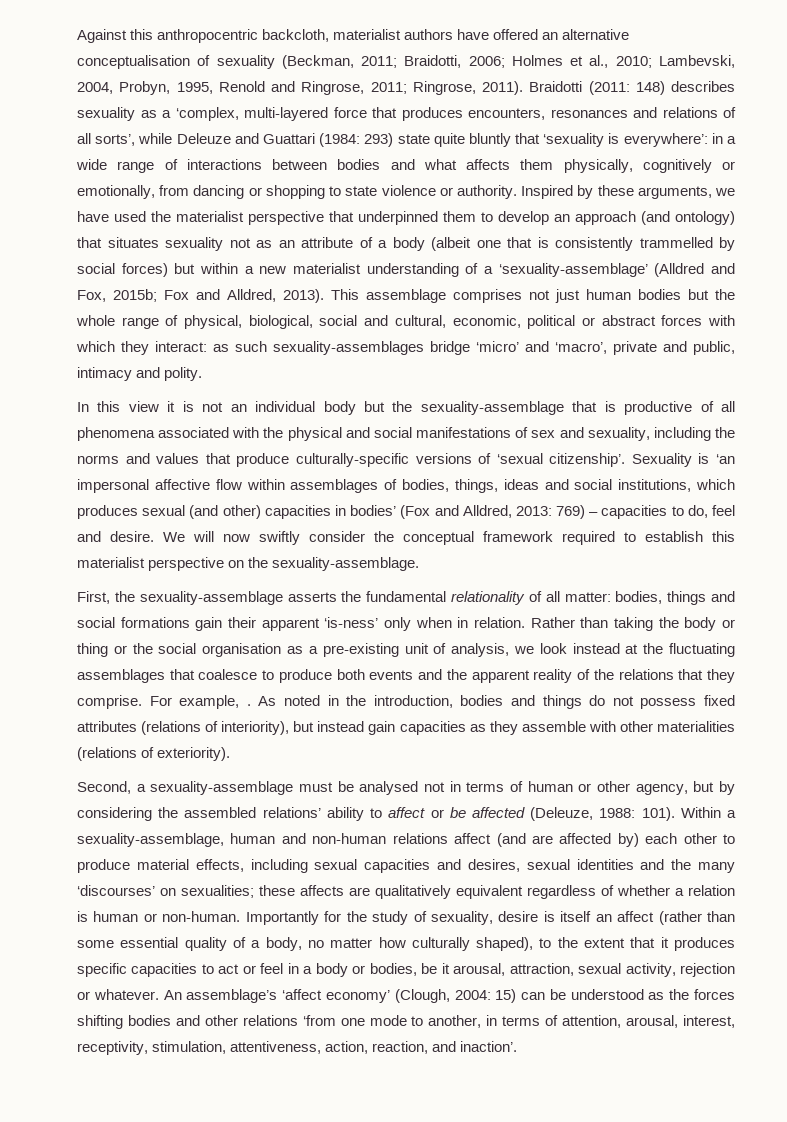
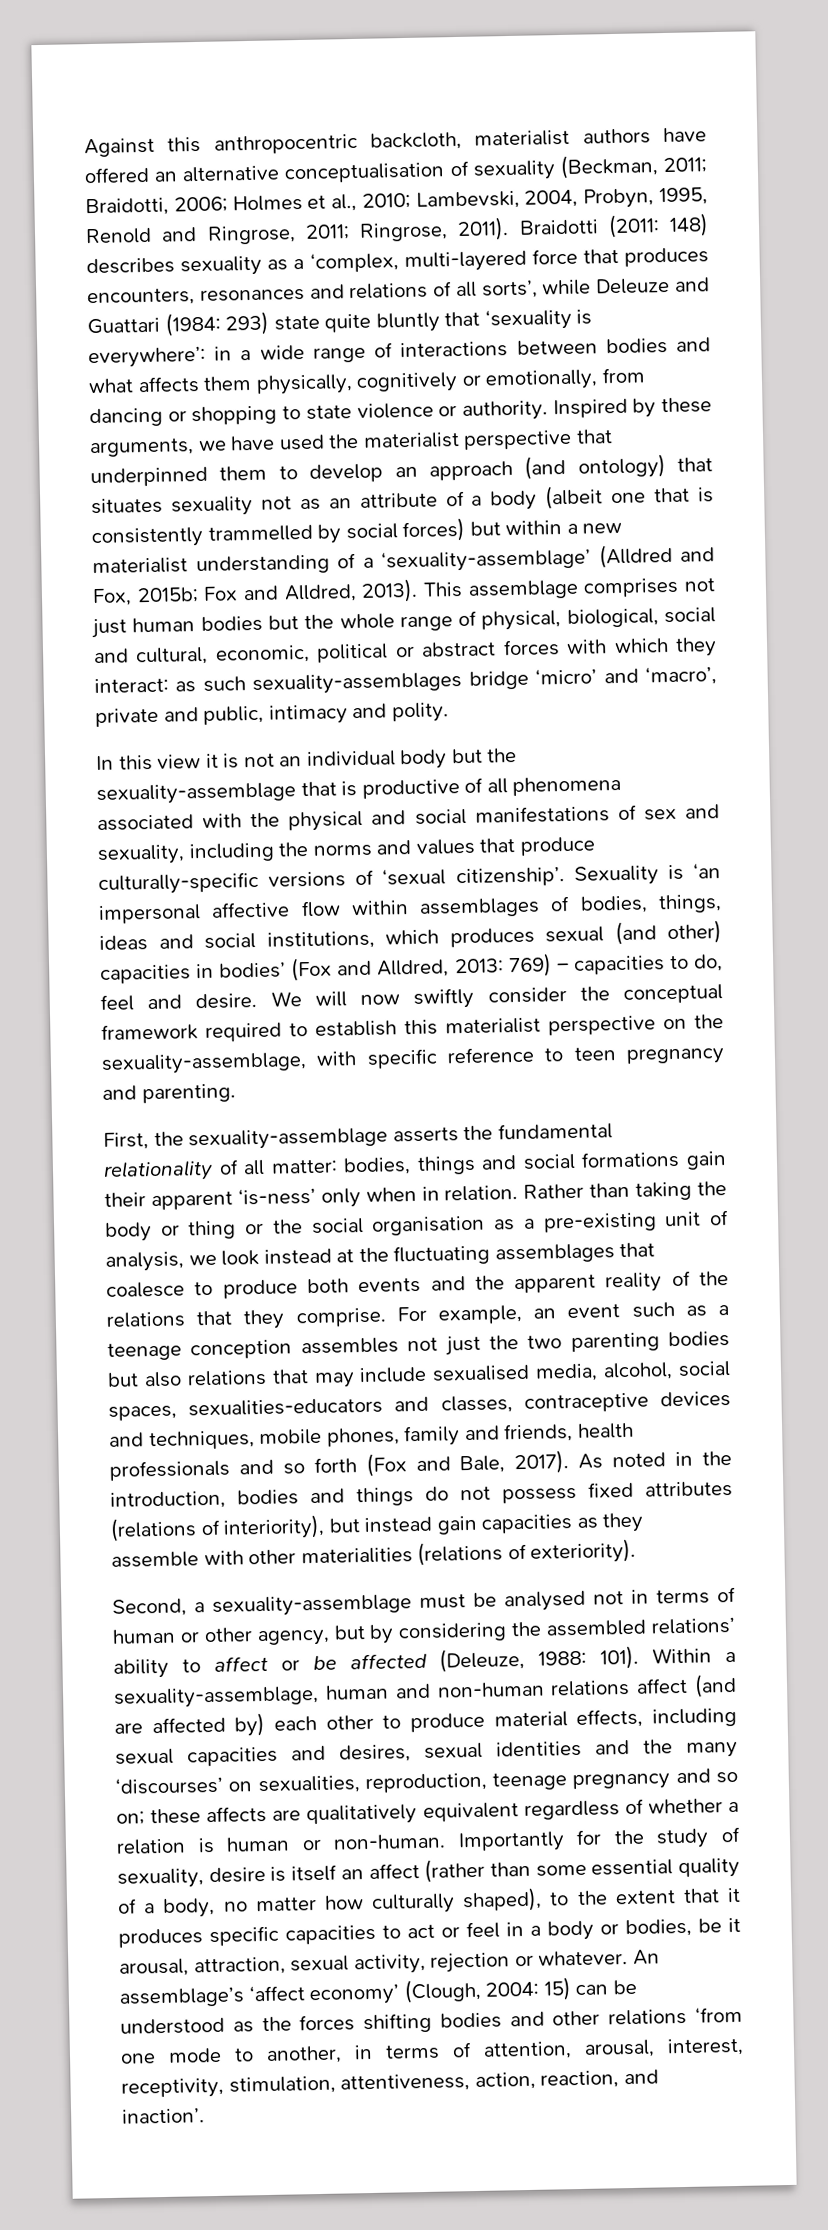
- We will now swiftly consider the conceptual framework required to establish this materialist perspective on the sexuality-assemblage.
+ We will now swiftly consider the conceptual framework required to establish this materialist perspective on the sexuality-assemblage, with specific reference to teen pregnancy and parenting.
- For example, .
+ For example, an event such as a teenage conception assembles not just the two parenting bodies but also relations that may include sexualised media, alcohol, social spaces, sexualities-educators and classes, contraceptive devices and techniques, mobile phones, family and friends, health professionals and so forth (Fox and Bale, 2017).
- Within a sexuality-assemblage, human and non-human relations affect (and are affected by) each other to produce material effects, including sexual capacities and desires, sexual identities and the many ‘discourses’ on sexualities; these affects are qualitatively equivalent regardless of whether a relation is human or non-human.
+ Within a sexuality-assemblage, human and non-human relations affect (and are affected by) each other to produce material effects, including sexual capacities and desires, sexual identities and the many ‘discourses’ on sexualities, reproduction, teenage pregnancy and so on; these affects are qualitatively equivalent regardless of whether a relation is human or non-human.

